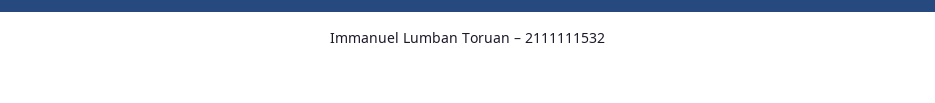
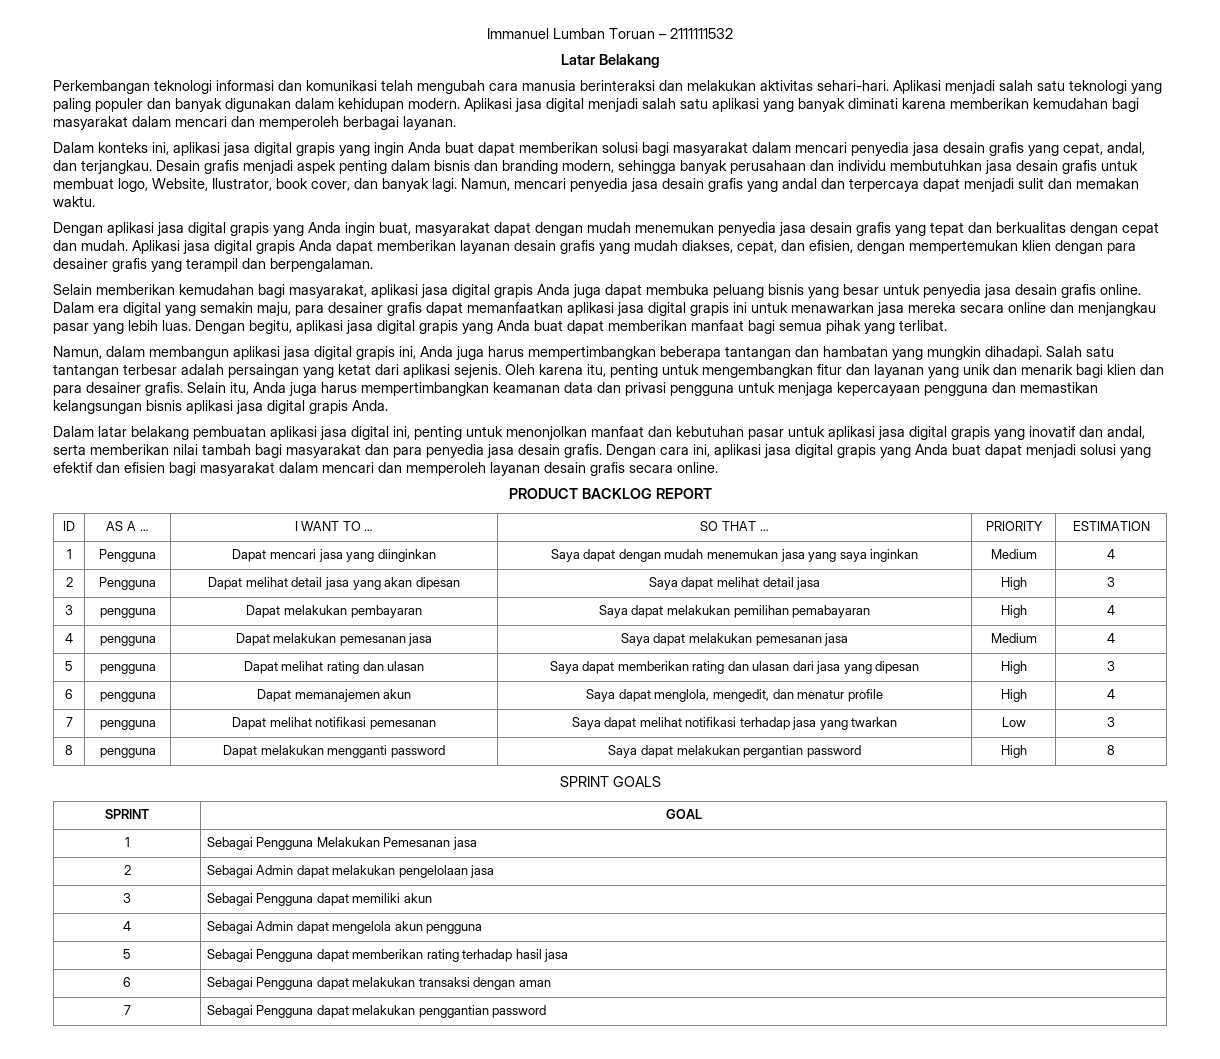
+ Latar Belakang
+ Perkembangan teknologi informasi dan komunikasi telah mengubah cara manusia berinteraksi dan melakukan aktivitas sehari-hari. Aplikasi menjadi salah satu teknologi yang paling populer dan banyak digunakan dalam kehidupan modern. Aplikasi jasa digital menjadi salah satu aplikasi yang banyak diminati karena memberikan kemudahan bagi masyarakat dalam mencari dan memperoleh berbagai layanan.
+ Dalam konteks ini, aplikasi jasa digital grapis yang ingin Anda buat dapat memberikan solusi bagi masyarakat dalam mencari penyedia jasa desain grafis yang cepat, andal, dan terjangkau. Desain grafis menjadi aspek penting dalam bisnis dan branding modern, sehingga banyak perusahaan dan individu membutuhkan jasa desain grafis untuk membuat logo, Website, Ilustrator, book cover, dan banyak lagi. Namun, mencari penyedia jasa desain grafis yang andal dan terpercaya dapat menjadi sulit dan memakan waktu.
+ Dengan aplikasi jasa digital grapis yang Anda ingin buat, masyarakat dapat dengan mudah menemukan penyedia jasa desain grafis yang tepat dan berkualitas dengan cepat dan mudah. Aplikasi jasa digital grapis Anda dapat memberikan layanan desain grafis yang mudah diakses, cepat, dan efisien, dengan mempertemukan klien dengan para desainer grafis yang terampil dan berpengalaman.
+ Selain memberikan kemudahan bagi masyarakat, aplikasi jasa digital grapis Anda juga dapat membuka peluang bisnis yang besar untuk penyedia jasa desain grafis online. Dalam era digital yang semakin maju, para desainer grafis dapat memanfaatkan aplikasi jasa digital grapis ini untuk menawarkan jasa mereka secara online dan menjangkau pasar yang lebih luas. Dengan begitu, aplikasi jasa digital grapis yang Anda buat dapat memberikan manfaat bagi semua pihak yang terlibat.
+ Namun, dalam membangun aplikasi jasa digital grapis ini, Anda juga harus mempertimbangkan beberapa tantangan dan hambatan yang mungkin dihadapi. Salah satu tantangan terbesar adalah persaingan yang ketat dari aplikasi sejenis. Oleh karena itu, penting untuk mengembangkan fitur dan layanan yang unik dan menarik bagi klien dan para desainer grafis. Selain itu, Anda juga harus mempertimbangkan keamanan data dan privasi pengguna untuk menjaga kepercayaan pengguna dan memastikan kelangsungan bisnis aplikasi jasa digital grapis Anda.
+ Dalam latar belakang pembuatan aplikasi jasa digital ini, penting untuk menonjolkan manfaat dan kebutuhan pasar untuk aplikasi jasa digital grapis yang inovatif dan andal, serta memberikan nilai tambah bagi masyarakat dan para penyedia jasa desain grafis. Dengan cara ini, aplikasi jasa digital grapis yang Anda buat dapat menjadi solusi yang efektif dan efisien bagi masyarakat dalam mencari dan memperoleh layanan desain grafis secara online.
+ PRODUCT BACKLOG REPORT
+ ID | AS A … | I WANT TO … | SO THAT … | PRIORITY | ESTIMATION
+ 1 | Pengguna | Dapat mencari jasa yang diinginkan | Saya dapat dengan mudah menemukan jasa yang saya inginkan | Medium | 4
+ 2 | Pengguna | Dapat melihat detail jasa yang akan dipesan | Saya dapat melihat detail jasa | High | 3
+ 3 | pengguna | Dapat melakukan pembayaran | Saya dapat melakukan pemilihan pemabayaran | High | 4
+ 4 | pengguna | Dapat melakukan pemesanan jasa | Saya dapat melakukan pemesanan jasa | Medium | 4
+ 5 | pengguna | Dapat melihat rating dan ulasan | Saya dapat memberikan rating dan ulasan dari jasa yang dipesan | High | 3
+ 6 | pengguna | Dapat memanajemen akun | Saya dapat menglola, mengedit, dan menatur profile | High | 4
+ 7 | pengguna | Dapat melihat notifikasi pemesanan | Saya dapat melihat notifikasi terhadap jasa yang twarkan | Low | 3
+ 8 | pengguna | Dapat melakukan mengganti password | Saya dapat melakukan pergantian password | High | 8
+ SPRINT GOALS
+ SPRINT | GOAL
+ 1 | Sebagai Pengguna Melakukan Pemesanan jasa
+ 2 | Sebagai Admin dapat melakukan pengelolaan jasa
+ 3 | Sebagai Pengguna dapat memiliki akun
+ 4 | Sebagai Admin dapat mengelola akun pengguna
+ 5 | Sebagai Pengguna dapat memberikan rating terhadap hasil jasa
+ 6 | Sebagai Pengguna dapat melakukan transaksi dengan aman
+ 7 | Sebagai Pengguna dapat melakukan penggantian password

